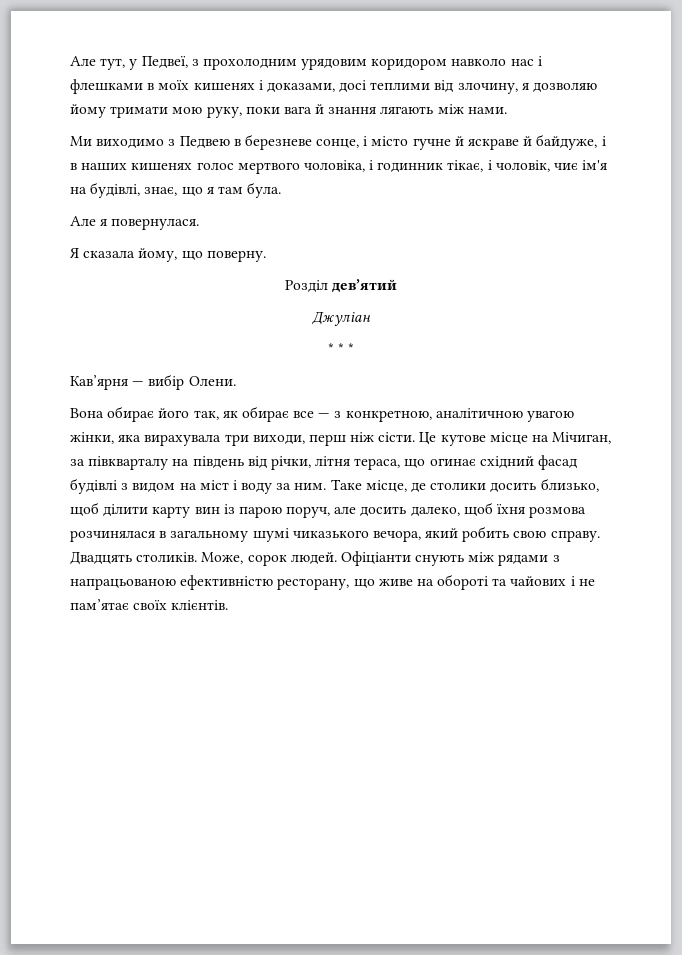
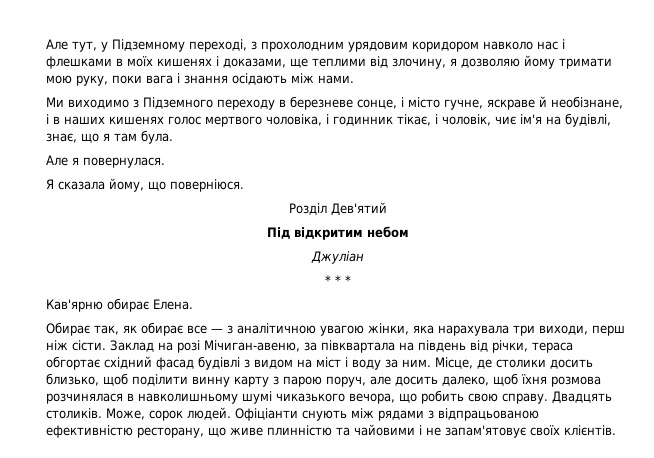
- Але тут, у Педвеї, з прохолодним урядовим коридором навколо нас і флешками в моїх кишенях і доказами, досі теплими від злочину, я дозволяю йому тримати мою руку, поки вага й знання лягають між нами.
+ Але тут, у Підземному переході, з прохолодним урядовим коридором навколо нас і флешками в моїх кишенях і доказами, ще теплими від злочину, я дозволяю йому тримати мою руку, поки вага і знання осідають між нами.
- Ми виходимо з Педвею в березневе сонце, і місто гучне й яскраве й байдуже, і в наших кишенях голос мертвого чоловіка, і годинник тікає, і чоловік, чиє ім'я на будівлі, знає, що я там була.
+ Ми виходимо з Підземного переходу в березневе сонце, і місто гучне, яскраве й необізнане, і в наших кишенях голос мертвого чоловіка, і годинник тікає, і чоловік, чиє ім'я на будівлі, знає, що я там була.
- Я сказала йому, що поверну.
+ Я сказала йому, що поверніюся.
- Розділ дев’ятий
+ Розділ Дев'ятий
+ Під відкритим небом
- Кав’ярня — вибір Олени.
- Вона обирає його так, як обирає все — з конкретною, аналітичною увагою жінки, яка вирахувала три виходи, перш ніж сісти.
+ Кав'ярню обирає Елена.
+ Обирає так, як обирає все — з аналітичною увагою жінки, яка нарахувала три виходи, перш ніж сісти.
- Це кутове місце на Мічиган, за півкварталу на південь від річки, літня тераса, що огинає східний фасад будівлі з видом на міст і воду за ним.
+ Заклад на розі Мічиган-авеню, за півквартала на південь від річки, тераса обгортає східний фасад будівлі з видом на міст і воду за ним.
- Таке місце, де столики досить близько, щоб ділити карту вин із парою поруч, але досить далеко, щоб їхня розмова розчинялася в загальному шумі чиказького вечора, який робить свою справу.
+ Місце, де столики досить близько, щоб поділити винну карту з парою поруч, але досить далеко, щоб їхня розмова розчинялася в навколишньому шумі чиказького вечора, що робить свою справу.
- Офіціанти снують між рядами з напрацьованою ефективністю ресторану, що живе на обороті та чайових і не пам’ятає своїх клієнтів.
+ Офіціанти снують між рядами з відпрацьованою ефективністю ресторану, що живе плинністю та чайовими і не запам'ятовує своїх клієнтів.

